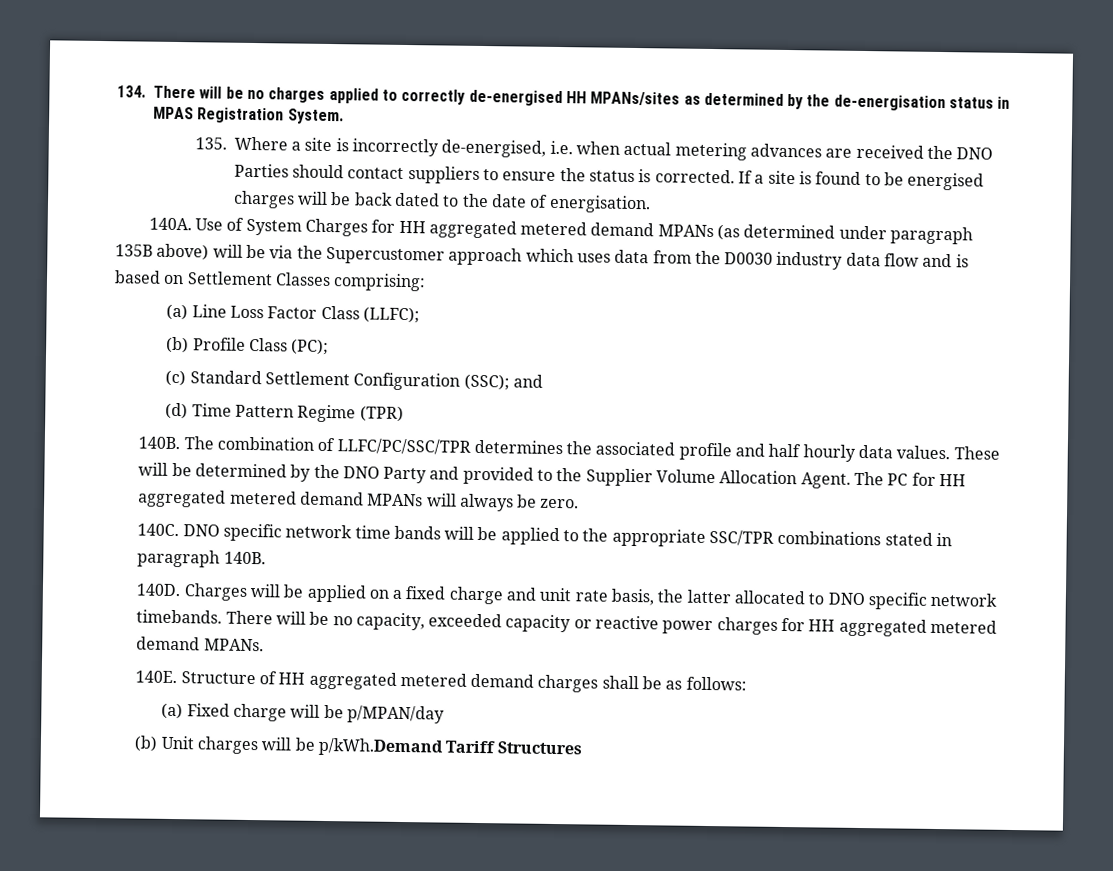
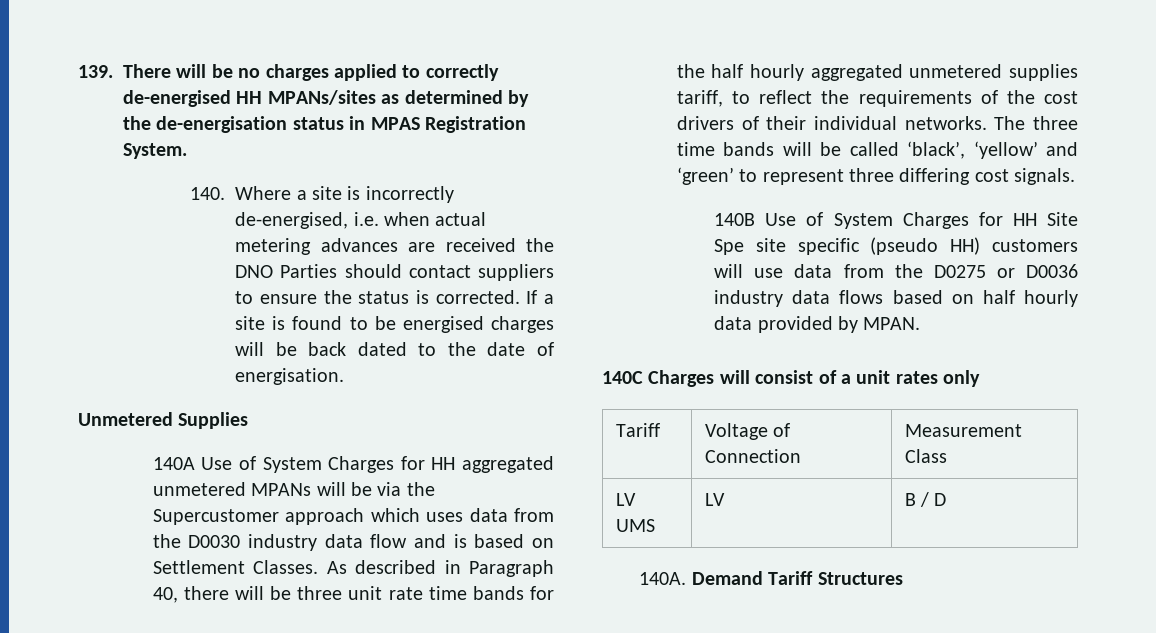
- 134. There will be no charges applied to correctly de-energised HH MPANs/sites as determined by the de-energisation status in MPAS Registration System.
+ 139. There will be no charges applied to correctly de-energised HH MPANs/sites as determined by the de-energisation status in MPAS Registration System.
- 135. Where a site is incorrectly de-energised, i.e. when actual metering advances are received the DNO Parties should contact suppliers to ensure the status is corrected.
+ 140. Where a site is incorrectly de-energised, i.e. when actual metering advances are received the DNO Parties should contact suppliers to ensure the status is corrected.
- 140A. Use of System Charges for HH aggregated metered demand MPANs (as determined under paragraph 135B above) will be via the Supercustomer approach which uses data from the D0030 industry data flow and is based on Settlement Classes comprising:
- (a) Line Loss Factor Class (LLFC);
- (b) Profile Class (PC);
- (c) Standard Settlement Configuration (SSC); and
- (d) Time Pattern Regime (TPR)
- 140B. The combination of LLFC/PC/SSC/TPR determines the associated profile and half hourly data values. These will be determined by the DNO Party and provided to the Supplier Volume Allocation Agent. The PC for HH aggregated metered demand MPANs will always be zero.
- 140C. DNO specific network time bands will be applied to the appropriate SSC/TPR combinations stated in paragraph 140B.
- 140D. Charges will be applied on a fixed charge and unit rate basis, the latter allocated to DNO specific network timebands. There will be no capacity, exceeded capacity or reactive power charges for HH aggregated metered demand MPANs.
- 140E. Structure of HH aggregated metered demand charges shall be as follows:
- (a) Fixed charge will be p/MPAN/day
- (b) Unit charges will be p/kWh.Demand Tariff Structures
+ Unmetered Supplies
+ 140A Use of System Charges for HH aggregated unmetered MPANs will be via the Supercustomer approach which uses data from the D0030 industry data flow and is based on Settlement Classes. As described in Paragraph 40, there will be three unit rate time bands for the half hourly aggregated unmetered supplies tariff, to reflect the requirements of the cost drivers of their individual networks. The three time bands will be called ‘black’, ‘yellow’ and ‘green’ to represent three differing cost signals.
+ 140B Use of System Charges for HH Site Spe site specific (pseudo HH) customers will use data from the D0275 or D0036 industry data flows based on half hourly data provided by MPAN.
+ 140C Charges will consist of a unit rates only
+ Tariff | Voltage of Connection | Measurement Class
+ LV UMS | LV | B / D
+ 140A. Demand Tariff Structures

